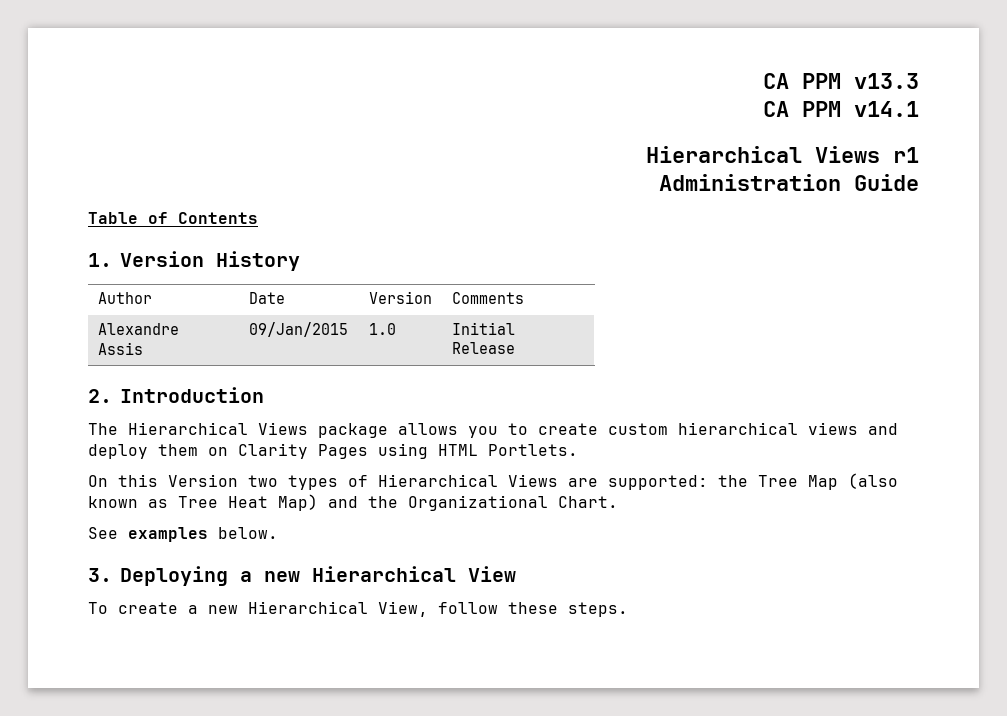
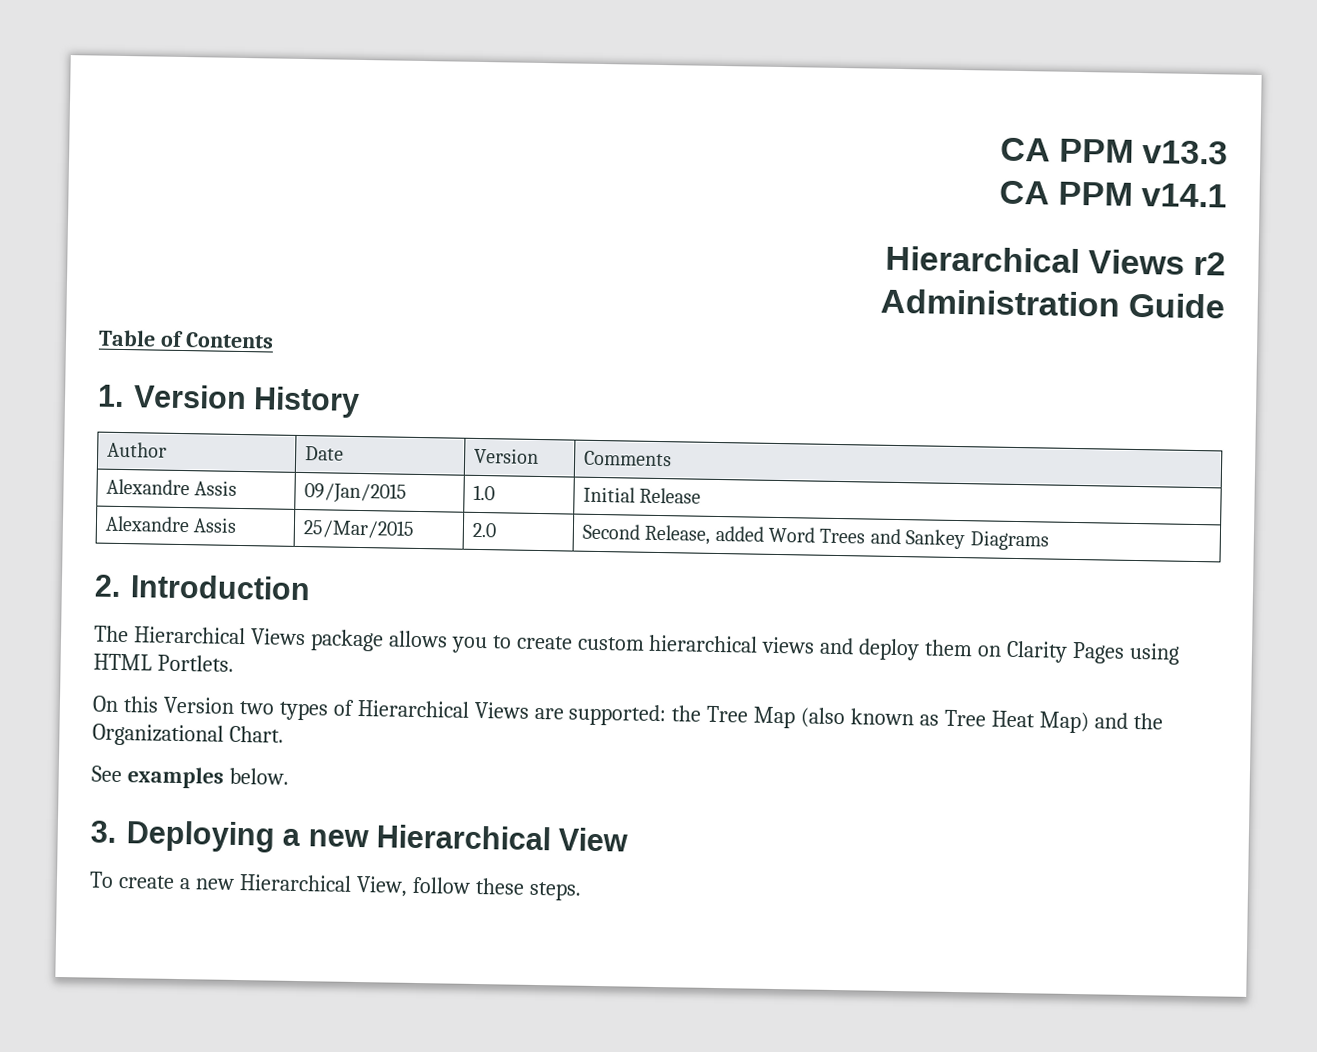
- Hierarchical Views r1
+ Hierarchical Views r2
+ Alexandre Assis | 25/Mar/2015 | 2.0 | Second Release, added Word Trees and Sankey Diagrams

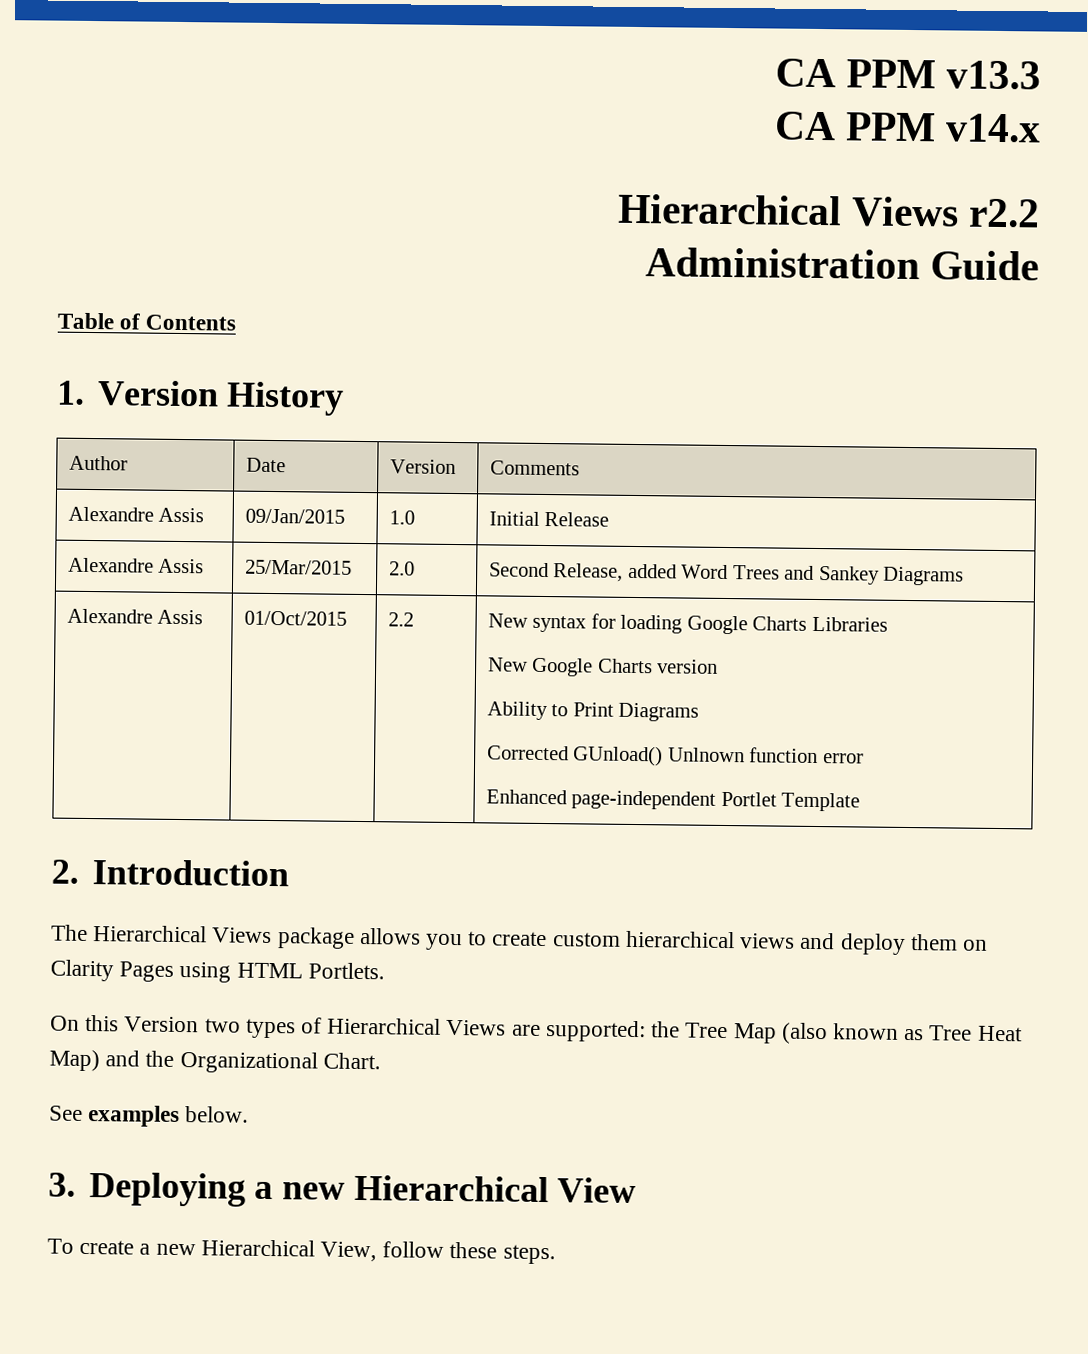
- CA PPM v14.1
- Hierarchical Views r2
+ CA PPM v14.x
+ Hierarchical Views r2.2
+ Alexandre Assis | 01/Oct/2015 | 2.2 | New syntax for loading Google Charts Libraries
+ New Google Charts version
+ Ability to Print Diagrams
+ Corrected GUnload() Unlnown function error
+ Enhanced page-independent Portlet Template

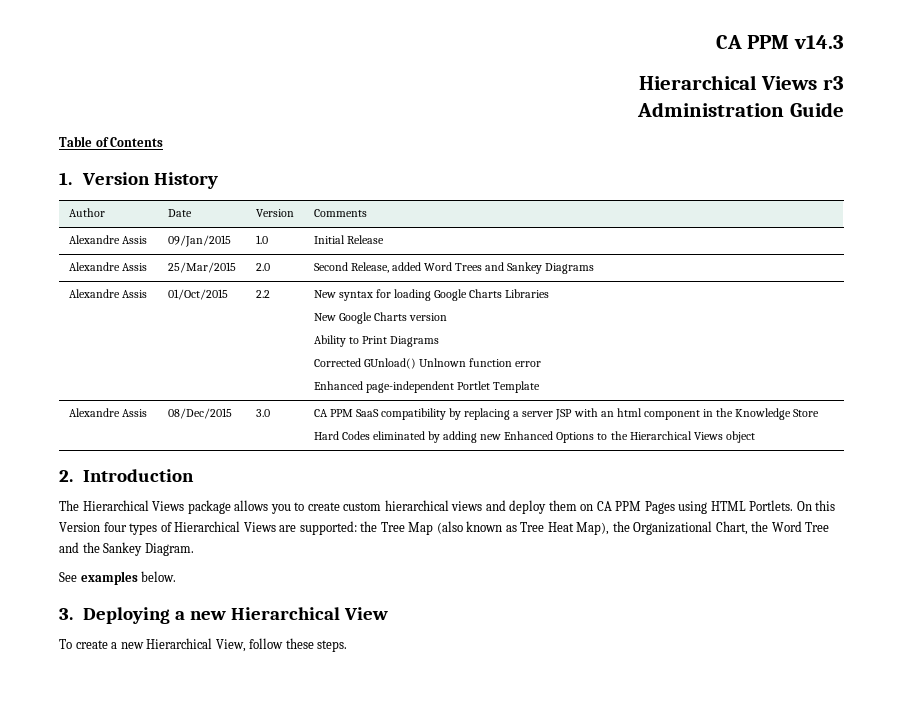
- CA PPM v13.3
- CA PPM v14.x
- Hierarchical Views r2.2
+ CA PPM v14.3
+ Hierarchical Views r3
+ Alexandre Assis | 08/Dec/2015 | 3.0 | CA PPM SaaS compatibility by replacing a server JSP with an html component in the Knowledge Store
+ Hard Codes eliminated by adding new Enhanced Options to the Hierarchical Views object
- The Hierarchical Views package allows you to create custom hierarchical views and deploy them on Clarity Pages using HTML Portlets.
- On this Version two types of Hierarchical Views are supported: the Tree Map (also known as Tree Heat Map) and the Organizational Chart.
+ The Hierarchical Views package allows you to create custom hierarchical views and deploy them on CA PPM Pages using HTML Portlets. On this Version four types of Hierarchical Views are supported: the Tree Map (also known as Tree Heat Map), the Organizational Chart, the Word Tree and the Sankey Diagram.

